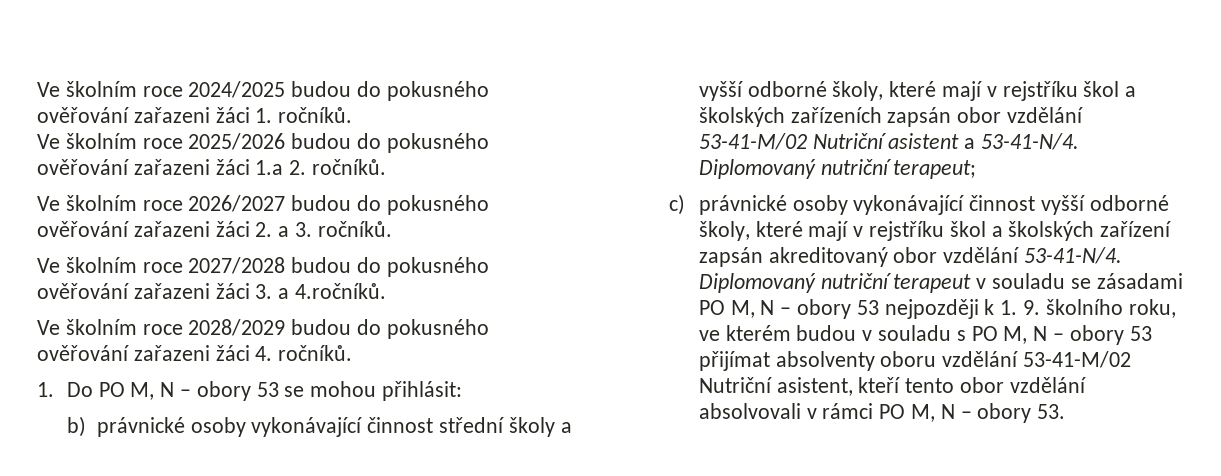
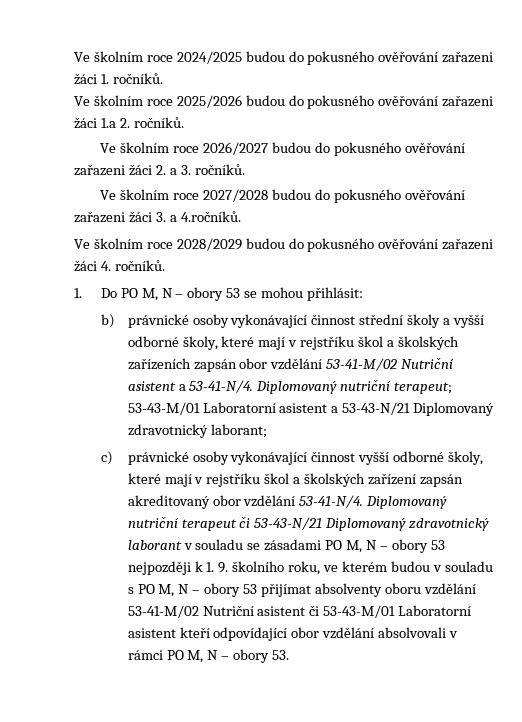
- Diplomovaný nutriční terapeut;
+ Diplomovaný nutriční terapeut; 53-43-M/01 Laboratorní asistent a 53-43-N/21 Diplomovaný zdravotnický laborant;
- Diplomovaný nutriční terapeut v souladu se zásadami PO M, N – obory 53 nejpozději k 1. 9. školního roku, ve kterém budou v souladu s PO M, N – obory 53 přijímat absolventy oboru vzdělání 53-41-M/02 Nutriční asistent, kteří tento obor vzdělání absolvovali v rámci PO M, N – obory 53.
+ Diplomovaný nutriční terapeut či 53-43-N/21 Diplomovaný zdravotnický laborant v souladu se zásadami PO M, N – obory 53 nejpozději k 1. 9. školního roku, ve kterém budou v souladu s PO M, N – obory 53 přijímat absolventy oboru vzdělání 53-41-M/02 Nutriční asistent či 53-43-M/01 Laboratorní asistent kteří odpovídající obor vzdělání absolvovali v rámci PO M, N – obory 53.

